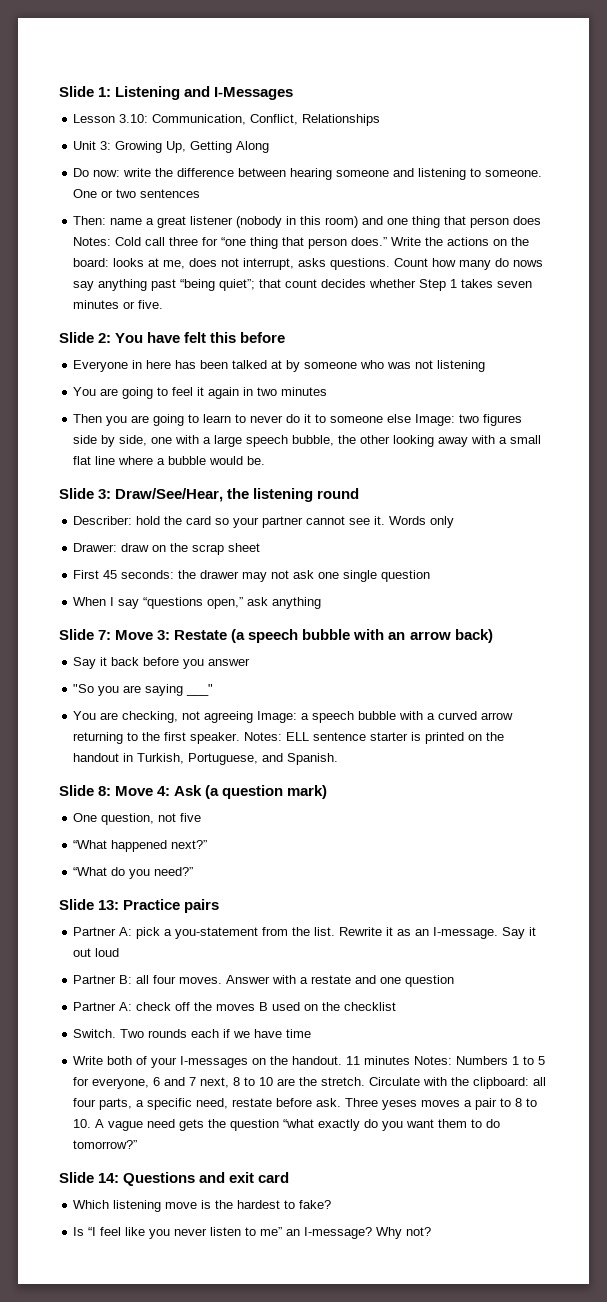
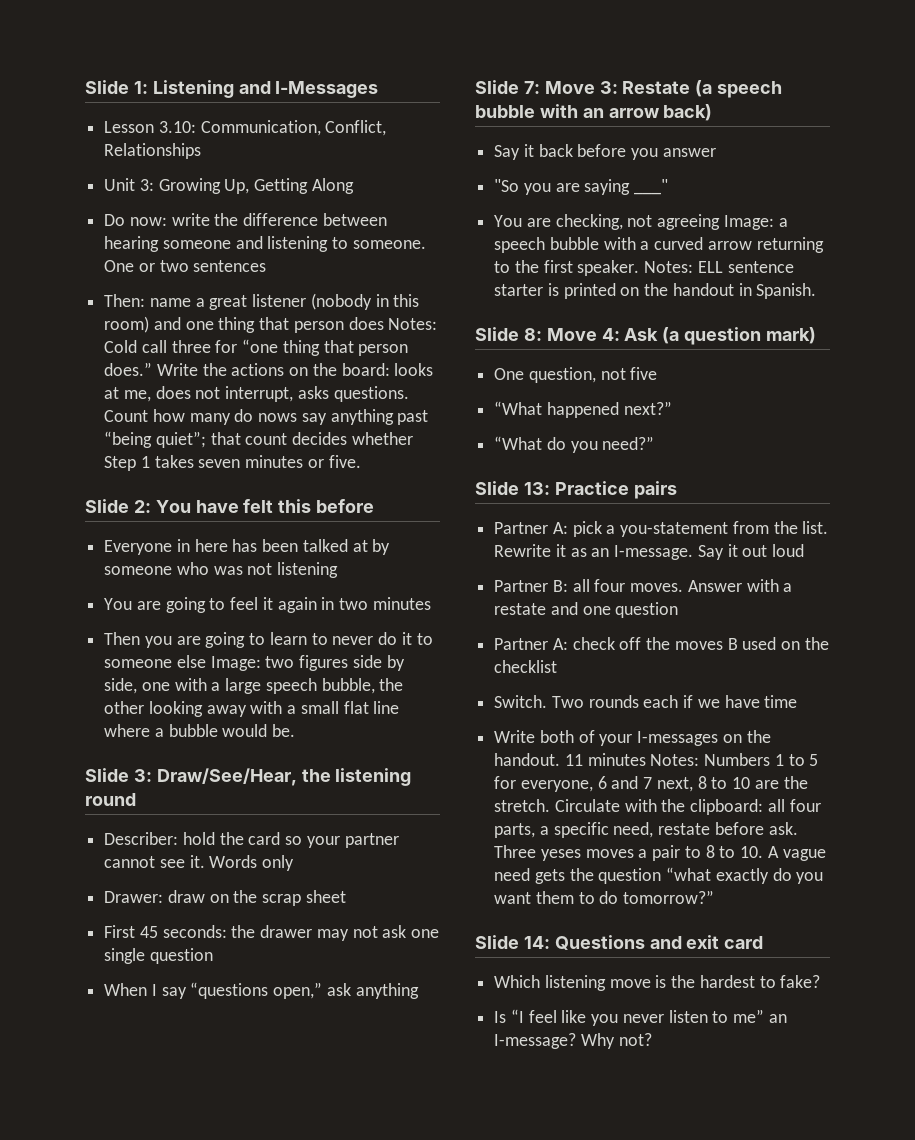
- Notes: ELL sentence starter is printed on the handout in Turkish, Portuguese, and Spanish.
+ Notes: ELL sentence starter is printed on the handout in Spanish.

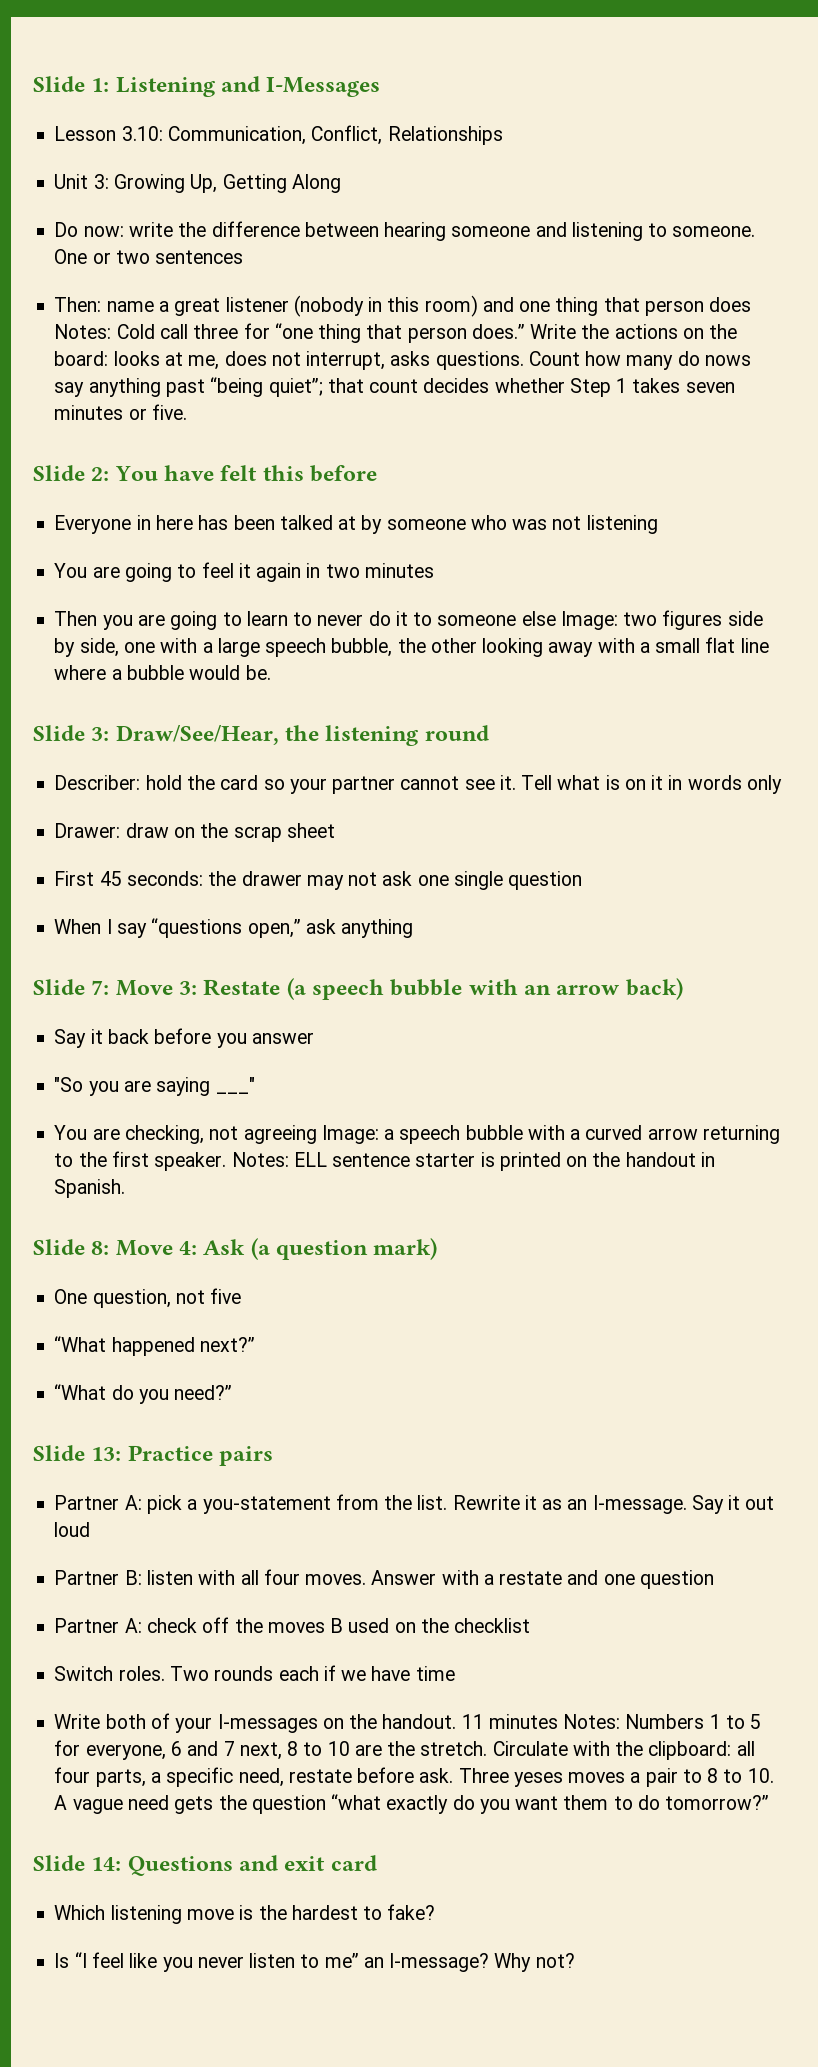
- Words only
+ Tell what is on it in words only
- Partner B: all four moves.
+ Partner B: listen with all four moves.
- Switch.
+ Switch roles.

